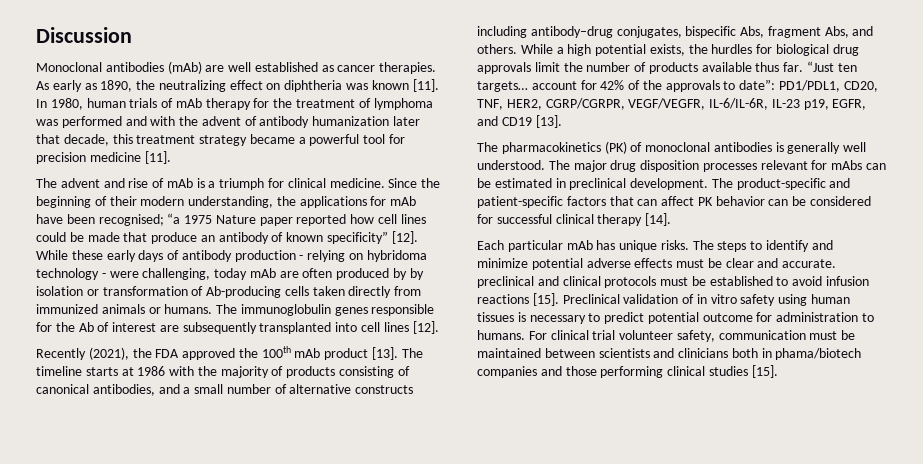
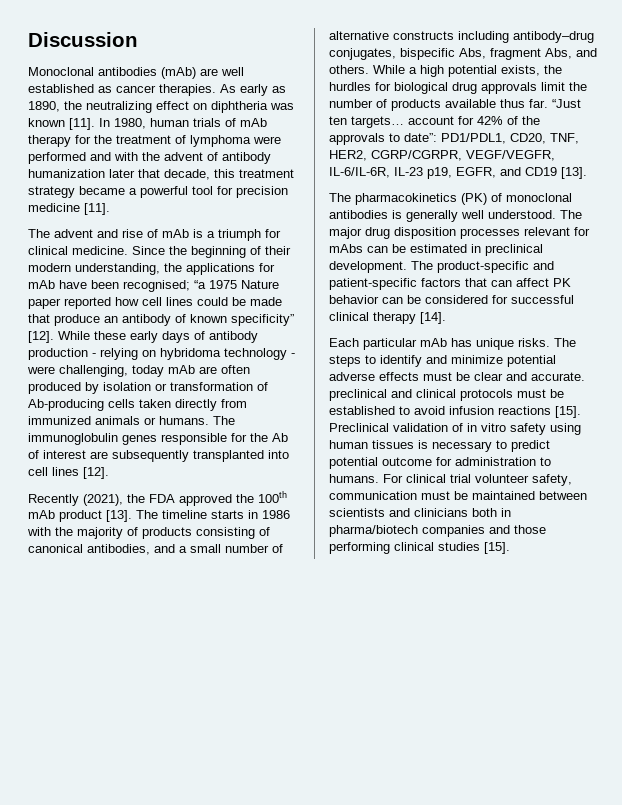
- In 1980, human trials of mAb therapy for the treatment of lymphoma was performed and with the advent of antibody humanization later that decade, this treatment strategy became a powerful tool for precision medicine [11].
+ In 1980, human trials of mAb therapy for the treatment of lymphoma were performed and with the advent of antibody humanization later that decade, this treatment strategy became a powerful tool for precision medicine [11].
- While these early days of antibody production - relying on hybridoma technology - were challenging, today mAb are often produced by by isolation or transformation of Ab-producing cells taken directly from immunized animals or humans.
+ While these early days of antibody production - relying on hybridoma technology - were challenging, today mAb are often produced by isolation or transformation of Ab-producing cells taken directly from immunized animals or humans.
- The timeline starts at 1986 with the majority of products consisting of canonical antibodies, and a small number of alternative constructs including antibody–drug conjugates, bispecific Abs, fragment Abs, and others.
+ The timeline starts in 1986 with the majority of products consisting of canonical antibodies, and a small number of alternative constructs including antibody–drug conjugates, bispecific Abs, fragment Abs, and others.
- For clinical trial volunteer safety, communication must be maintained between scientists and clinicians both in phama/biotech companies and those performing clinical studies [15].
+ For clinical trial volunteer safety, communication must be maintained between scientists and clinicians both in pharma/biotech companies and those performing clinical studies [15].

